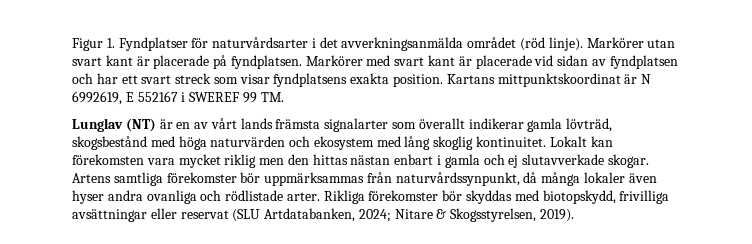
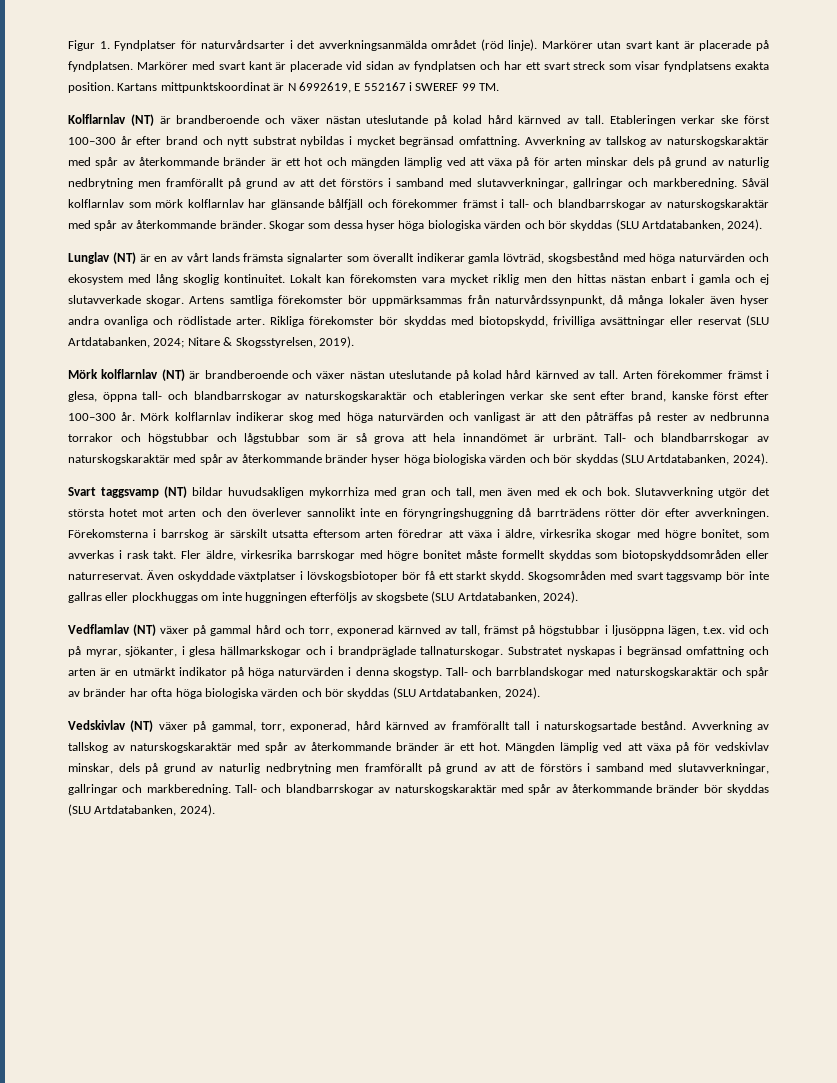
+ Kolflarnlav (NT) är brandberoende och växer nästan uteslutande på kolad hård kärnved av tall. Etableringen verkar ske först 100–300 år efter brand och nytt substrat nybildas i mycket begränsad omfattning. Avverkning av tallskog av naturskogskaraktär med spår av återkommande bränder är ett hot och mängden lämplig ved att växa på för arten minskar dels på grund av naturlig nedbrytning men framförallt på grund av att det förstörs i samband med slutavverkningar, gallringar och markberedning. Såväl kolflarnlav som mörk kolflarnlav har glänsande bålfjäll och förekommer främst i tall- och blandbarrskogar av naturskogskaraktär med spår av återkommande bränder. Skogar som dessa hyser höga biologiska värden och bör skyddas (SLU Artdatabanken, 2024).
+ Mörk kolflarnlav (NT) är brandberoende och växer nästan uteslutande på kolad hård kärnved av tall. Arten förekommer främst i glesa, öppna tall- och blandbarrskogar av naturskogskaraktär och etableringen verkar ske sent efter brand, kanske först efter 100–300 år. Mörk kolflarnlav indikerar skog med höga naturvärden och vanligast är att den påträffas på rester av nedbrunna torrakor och högstubbar och lågstubbar som är så grova att hela innandömet är urbränt. Tall- och blandbarrskogar av naturskogskaraktär med spår av återkommande bränder hyser höga biologiska värden och bör skyddas (SLU Artdatabanken, 2024).
+ Svart taggsvamp (NT) bildar huvudsakligen mykorrhiza med gran och tall, men även med ek och bok. Slutavverkning utgör det största hotet mot arten och den överlever sannolikt inte en föryngringshuggning då barrträdens rötter dör efter avverkningen. Förekomsterna i barrskog är särskilt utsatta eftersom arten föredrar att växa i äldre, virkesrika skogar med högre bonitet, som avverkas i rask takt. Fler äldre, virkesrika barrskogar med högre bonitet måste formellt skyddas som biotopskyddsområden eller naturreservat. Även oskyddade växtplatser i lövskogsbiotoper bör få ett starkt skydd. Skogsområden med svart taggsvamp bör inte gallras eller plockhuggas om inte huggningen efterföljs av skogsbete (SLU Artdatabanken, 2024).
+ Vedflamlav (NT) växer på gammal hård och torr, exponerad kärnved av tall, främst på högstubbar i ljusöppna lägen, t.ex. vid och på myrar, sjökanter, i glesa hällmarkskogar och i brandpräglade tallnaturskogar. Substratet nyskapas i begränsad omfattning och arten är en utmärkt indikator på höga naturvärden i denna skogstyp. Tall- och barrblandskogar med naturskogskaraktär och spår av bränder har ofta höga biologiska värden och bör skyddas (SLU Artdatabanken, 2024).
+ Vedskivlav (NT) växer på gammal, torr, exponerad, hård kärnved av framförallt tall i naturskogsartade bestånd. Avverkning av tallskog av naturskogskaraktär med spår av återkommande bränder är ett hot. Mängden lämplig ved att växa på för vedskivlav minskar, dels på grund av naturlig nedbrytning men framförallt på grund av att de förstörs i samband med slutavverkningar, gallringar och markberedning. Tall- och blandbarrskogar av naturskogskaraktär med spår av återkommande bränder bör skyddas (SLU Artdatabanken, 2024).

